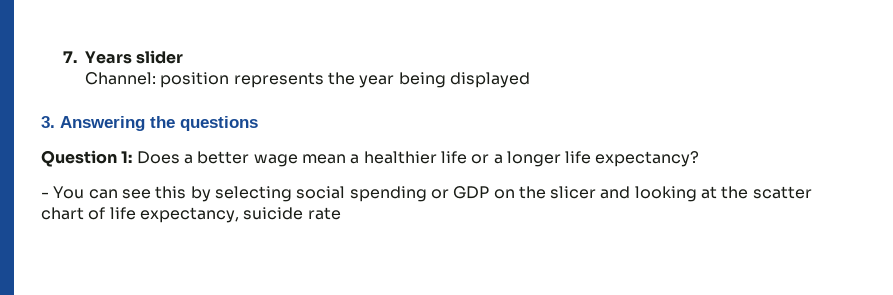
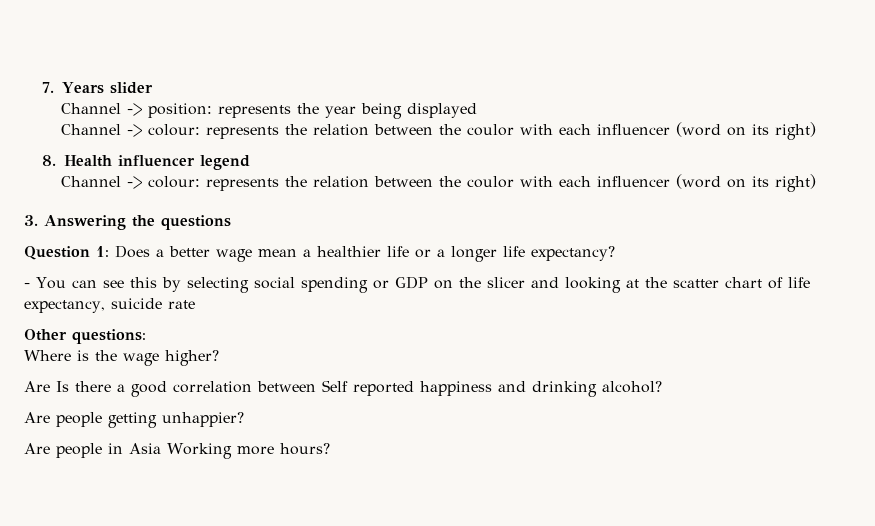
- Channel: position represents the year being displayed
+ Channel -> position: represents the year being displayed
+ Channel -> colour: represents the relation between the coulor with each influencer (word on its right)
+ 8. Health influencer legend
+ Channel -> colour: represents the relation between the coulor with each influencer (word on its right)
+ Other questions:
+ Where is the wage higher?
+ Are Is there a good correlation between Self reported happiness and drinking alcohol?
+ Are people getting unhappier?
+ Are people in Asia Working more hours?

